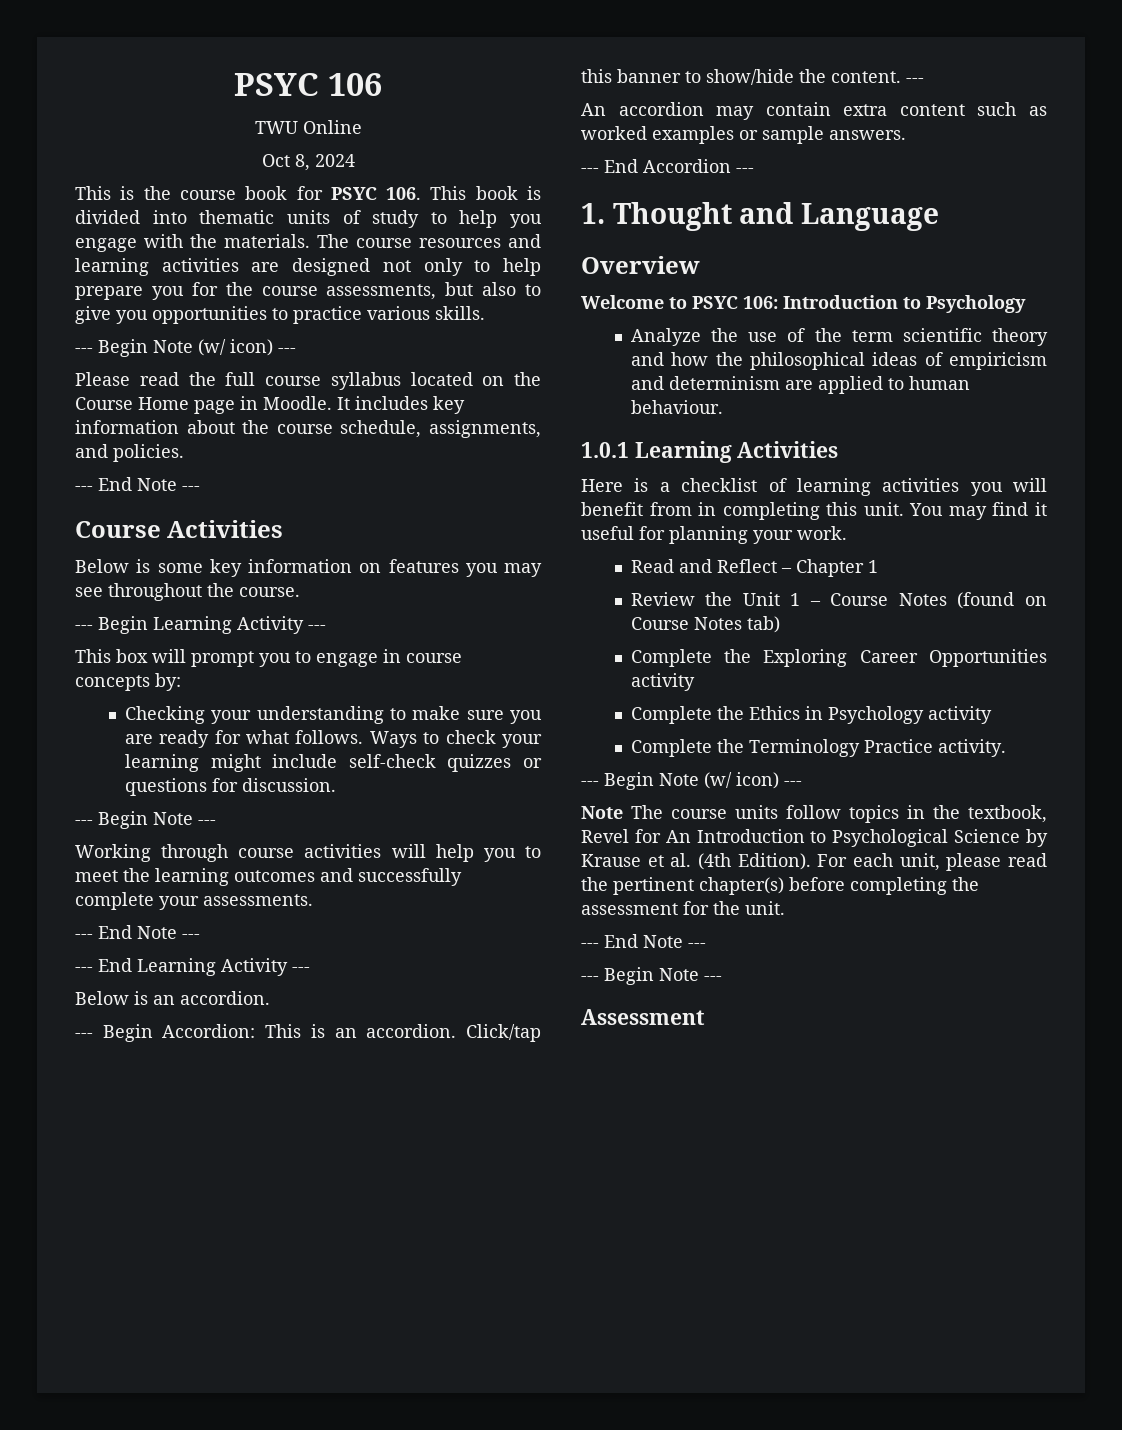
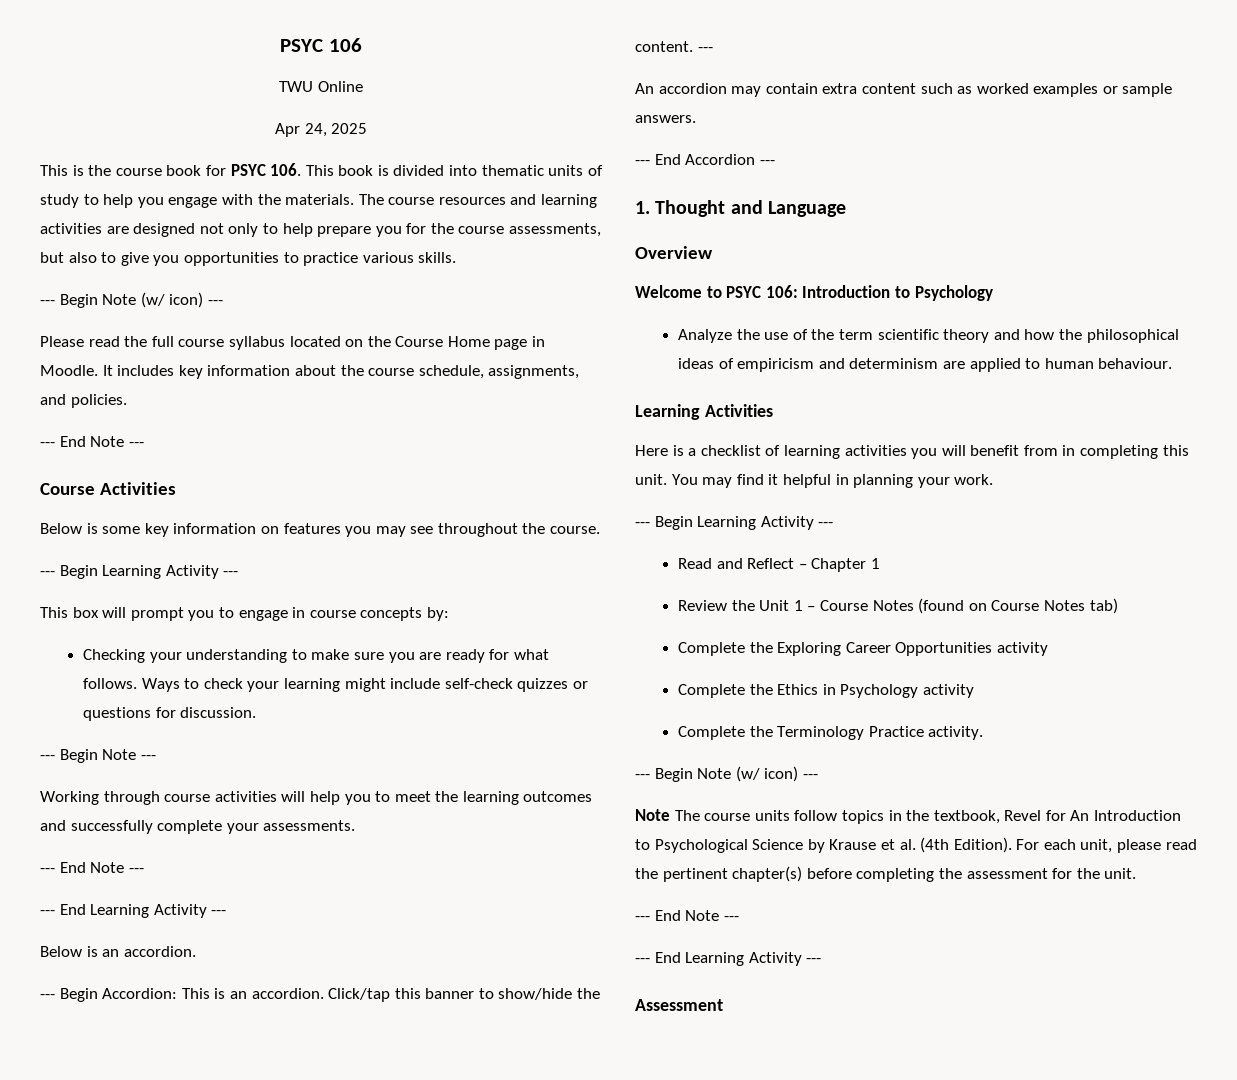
- Oct 8, 2024
+ Apr 24, 2025
- 1.0.1 Learning Activities
+ Learning Activities
- You may find it useful for planning your work.
+ You may find it helpful in planning your work.
+ --- Begin Learning Activity ---
  For each unit, please read the pertinent chapter(s) before completing the assessment for the unit.
  --- End Note ---
- --- Begin Note ---
+ --- End Learning Activity ---

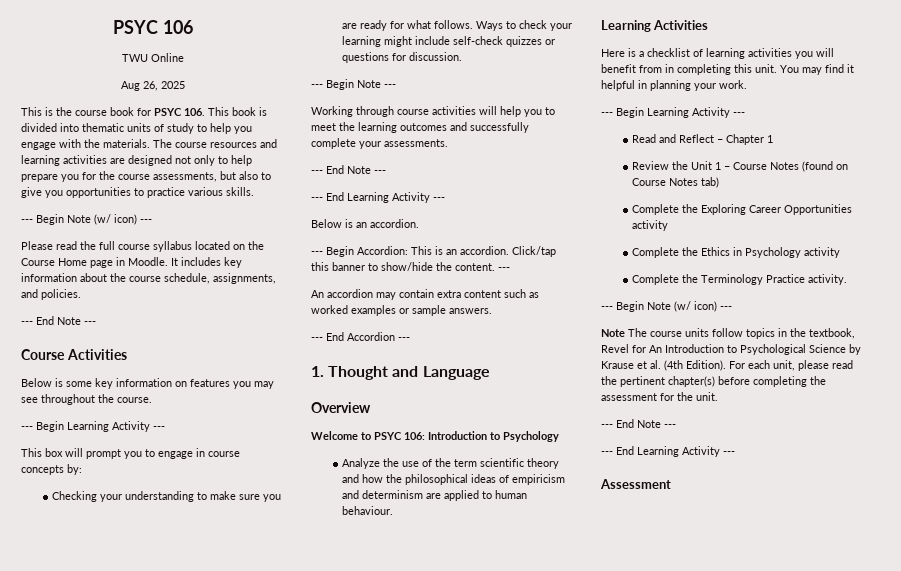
- Apr 24, 2025
+ Aug 26, 2025

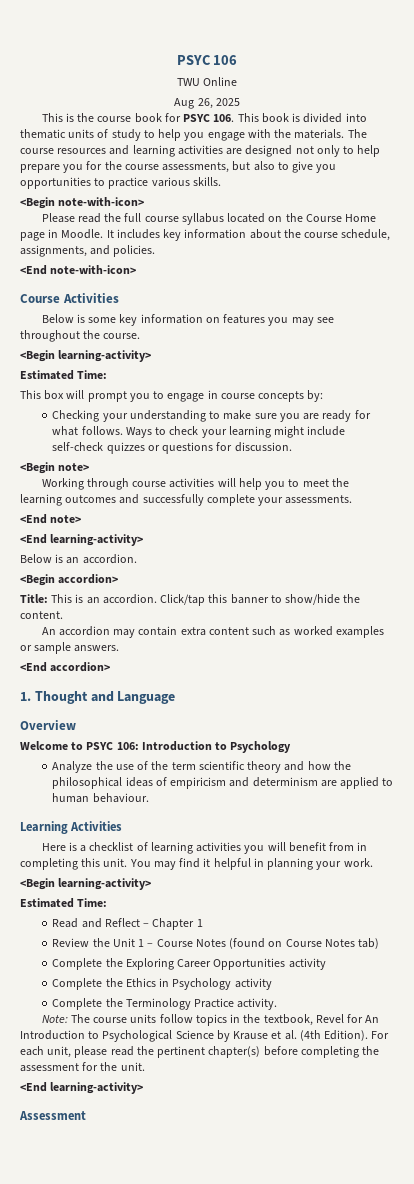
  The course resources and learning activities are designed not only to help prepare you for the course assessments, but also to give you opportunities to practice various skills.
- --- Begin Note (w/ icon) ---
+ <Begin note-with-icon>
  It includes key information about the course schedule, assignments, and policies.
- --- End Note ---
+ <End note-with-icon>
  Below is some key information on features you may see throughout the course.
- --- Begin Learning Activity ---
+ <Begin learning-activity>
+ Estimated Time:
- --- Begin Note ---
+ <Begin note>
  Working through course activities will help you to meet the learning outcomes and successfully complete your assessments.
- --- End Note ---
- --- End Learning Activity ---
+ <End note>
+ <End learning-activity>
- --- Begin Accordion: This is an accordion.
+ <Begin accordion>
+ Title: This is an accordion.
- Click/tap this banner to show/hide the content. ---
+ Click/tap this banner to show/hide the content.
- --- End Accordion ---
+ <End accordion>
  You may find it helpful in planning your work.
- --- Begin Learning Activity ---
+ <Begin learning-activity>
+ Estimated Time:
  Complete the Terminology Practice activity.
- --- Begin Note (w/ icon) ---
- Note The course units follow topics in the textbook, Revel for An Introduction to Psychological Science by Krause et al. (4th Edition).
+ Note: The course units follow topics in the textbook, Revel for An Introduction to Psychological Science by Krause et al. (4th Edition).
  For each unit, please read the pertinent chapter(s) before completing the assessment for the unit.
- --- End Note ---
- --- End Learning Activity ---
+ <End learning-activity>

